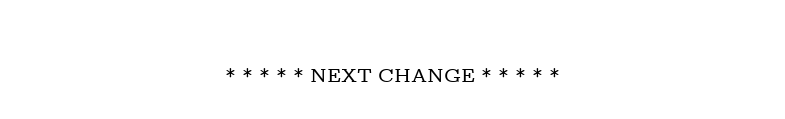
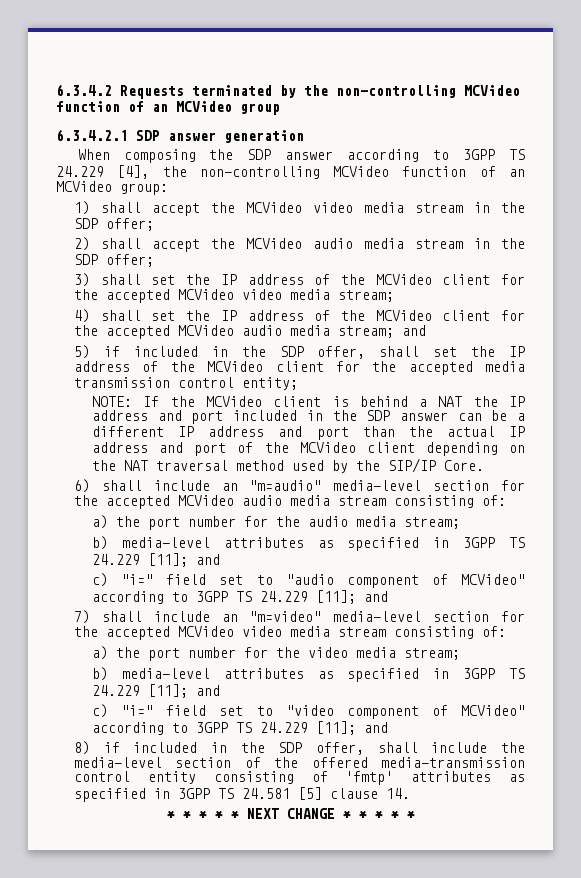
+ 6.3.4.2 Requests terminated by the non-controlling MCVideo function of an MCVideo group
+ 6.3.4.2.1 SDP answer generation
+ When composing the SDP answer according to 3GPP TS 24.229 [4], the non-controlling MCVideo function of an MCVideo group:
+ 1) shall accept the MCVideo video media stream in the SDP offer;
+ 2) shall accept the MCVideo audio media stream in the SDP offer;
+ 3) shall set the IP address of the MCVideo client for the accepted MCVideo video media stream;
+ 4) shall set the IP address of the MCVideo client for the accepted MCVideo audio media stream; and
+ 5) if included in the SDP offer, shall set the IP address of the MCVideo client for the accepted media transmission control entity;
+ NOTE: If the MCVideo client is behind a NAT the IP address and port included in the SDP answer can be a different IP address and port than the actual IP address and port of the MCVideo client depending on the NAT traversal method used by the SIP/IP Core.
+ 6) shall include an "m=audio" media-level section for the accepted MCVideo audio media stream consisting of:
+ a) the port number for the audio media stream;
+ b) media-level attributes as specified in 3GPP TS 24.229 [11]; and
+ c) "i=" field set to "audio component of MCVideo" according to 3GPP TS 24.229 [11]; and
+ 7) shall include an "m=video" media-level section for the accepted MCVideo video media stream consisting of:
+ a) the port number for the video media stream;
+ b) media-level attributes as specified in 3GPP TS 24.229 [11]; and
+ c) "i=" field set to "video component of MCVideo" according to 3GPP TS 24.229 [11]; and
+ 8) if included in the SDP offer, shall include the media-level section of the offered media-transmission control entity consisting of 'fmtp' attributes as specified in 3GPP TS 24.581 [5] clause 14.

